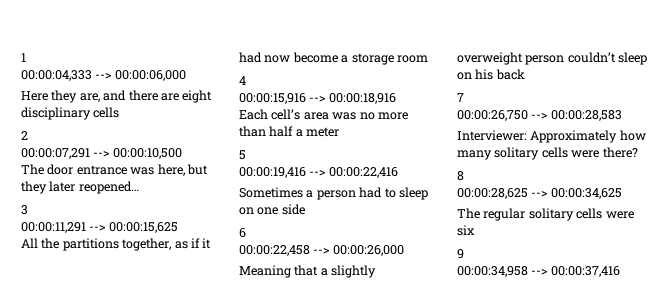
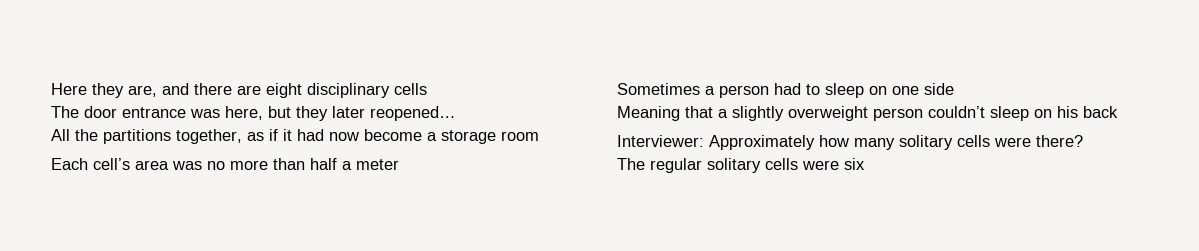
- 1
- 00:00:04,333 --> 00:00:06,000
- 2
- 00:00:07,291 --> 00:00:10,500
- 3
- 00:00:11,291 --> 00:00:15,625
- 4
- 00:00:15,916 --> 00:00:18,916
- 5
- 00:00:19,416 --> 00:00:22,416
- 6
- 00:00:22,458 --> 00:00:26,000
- 7
- 00:00:26,750 --> 00:00:28,583
- 8
- 00:00:28,625 --> 00:00:34,625
- 9
- 00:00:34,958 --> 00:00:37,416

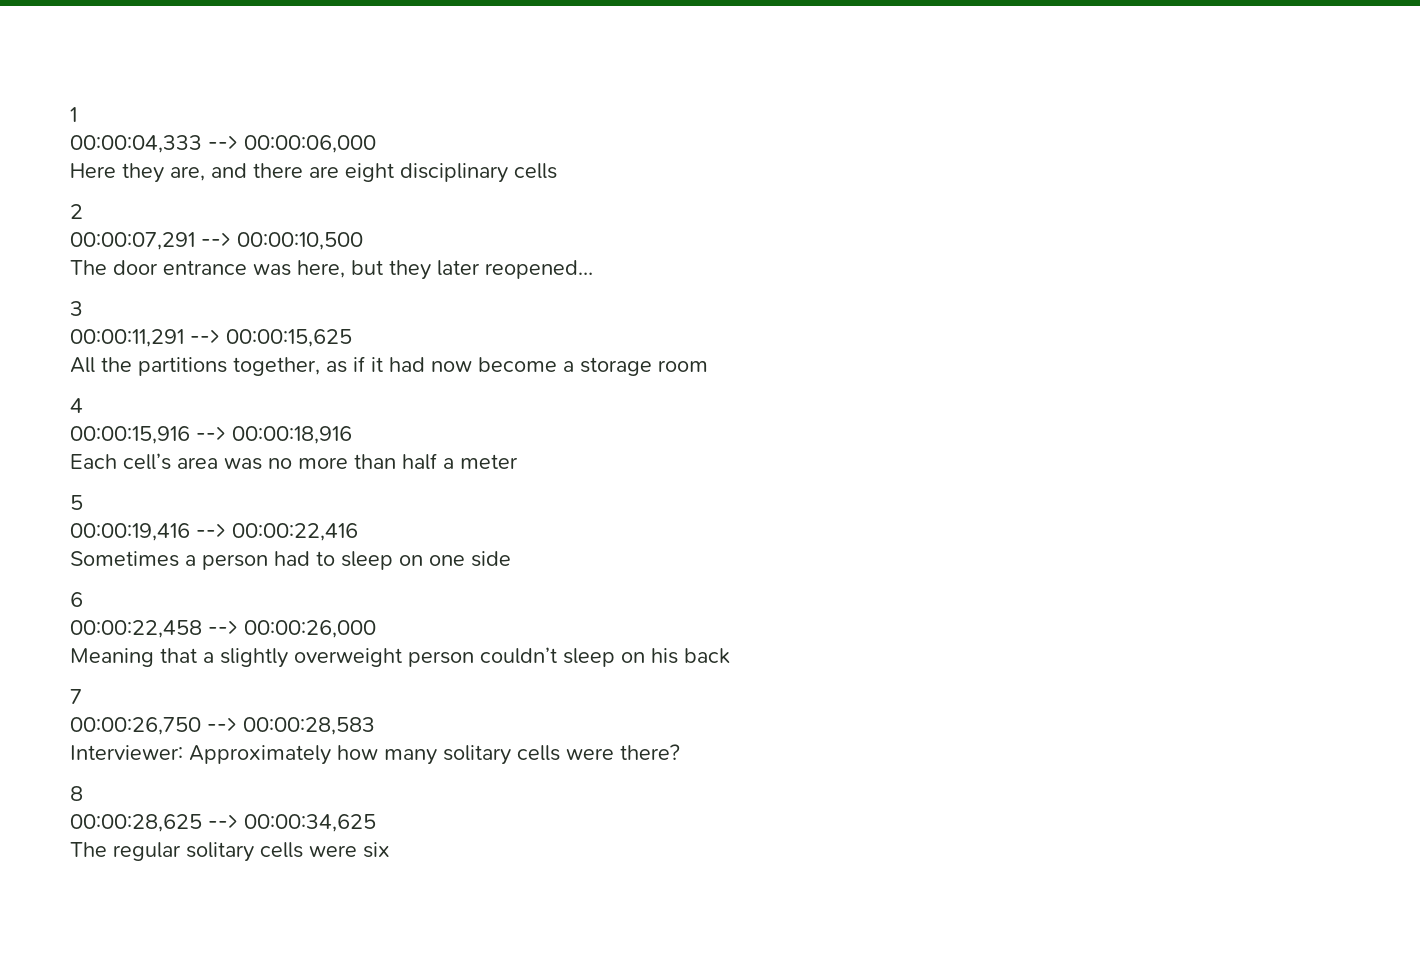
+ 1
+ 00:00:04,333 --> 00:00:06,000
+ 2
+ 00:00:07,291 --> 00:00:10,500
+ 3
+ 00:00:11,291 --> 00:00:15,625
+ 4
+ 00:00:15,916 --> 00:00:18,916
+ 5
+ 00:00:19,416 --> 00:00:22,416
+ 6
+ 00:00:22,458 --> 00:00:26,000
+ 7
+ 00:00:26,750 --> 00:00:28,583
+ 8
+ 00:00:28,625 --> 00:00:34,625

